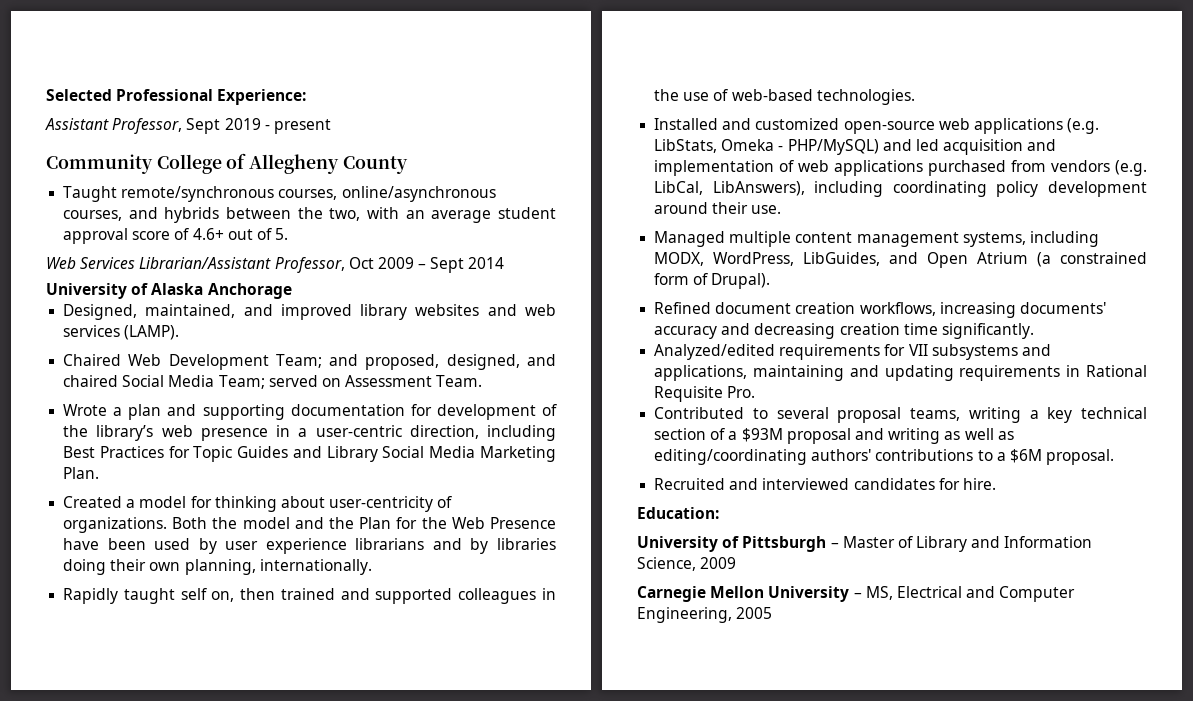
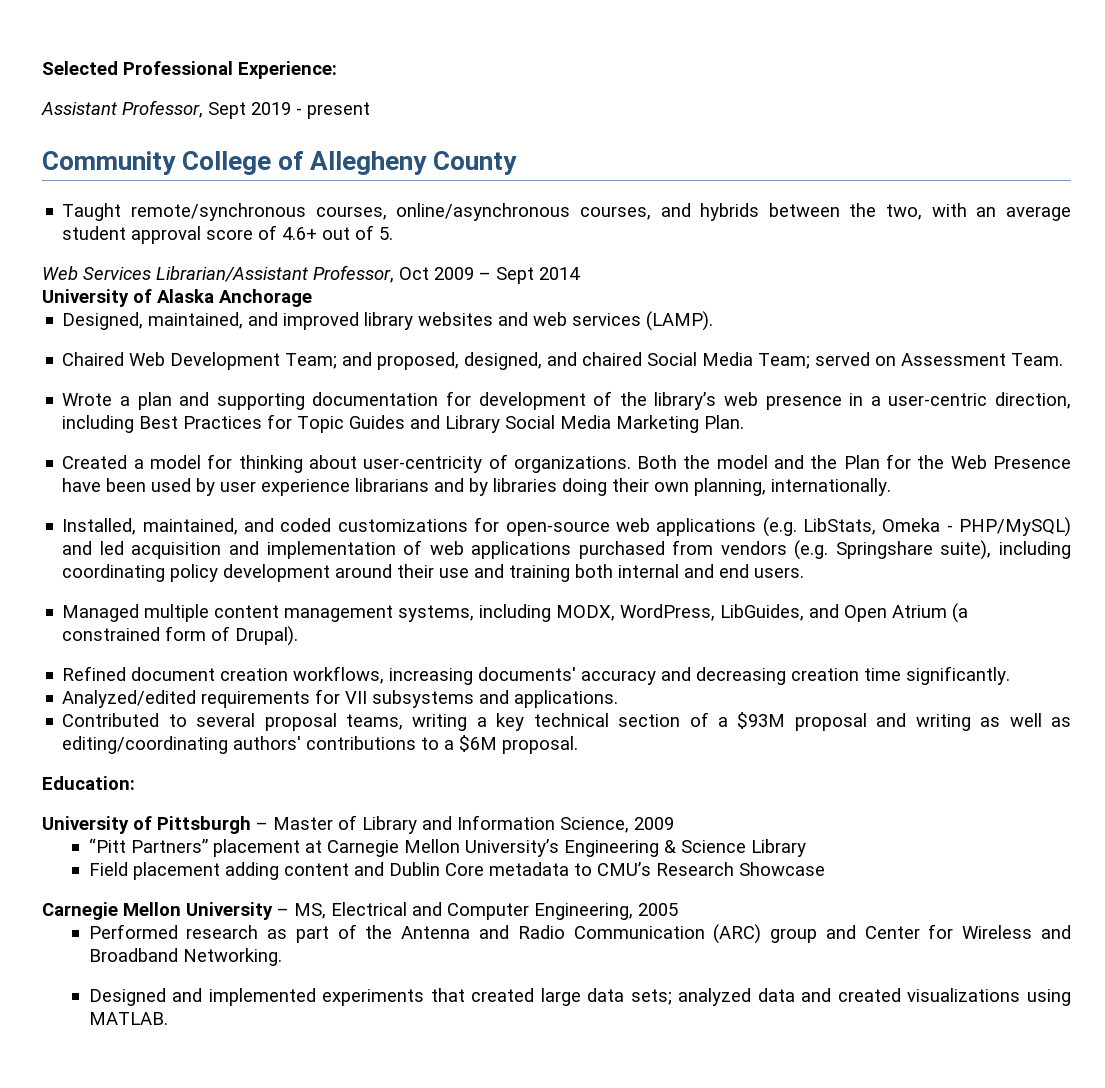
- Rapidly taught self on, then trained and supported colleagues in the use of web-based technologies.
- Installed and customized open-source web applications (e.g. LibStats, Omeka - PHP/MySQL) and led acquisition and implementation of web applications purchased from vendors (e.g. LibCal, LibAnswers), including coordinating policy development around their use.
+ Installed, maintained, and coded customizations for open-source web applications (e.g. LibStats, Omeka - PHP/MySQL) and led acquisition and implementation of web applications purchased from vendors (e.g. Springshare suite), including coordinating policy development around their use and training both internal and end users.
- Analyzed/edited requirements for VII subsystems and applications, maintaining and updating requirements in Rational Requisite Pro.
+ Analyzed/edited requirements for VII subsystems and applications.
- Recruited and interviewed candidates for hire.
+ “Pitt Partners” placement at Carnegie Mellon University’s Engineering & Science Library
+ Field placement adding content and Dublin Core metadata to CMU’s Research Showcase
+ Performed research as part of the Antenna and Radio Communication (ARC) group and Center for Wireless and Broadband Networking.
+ Designed and implemented experiments that created large data sets; analyzed data and created visualizations using MATLAB.

